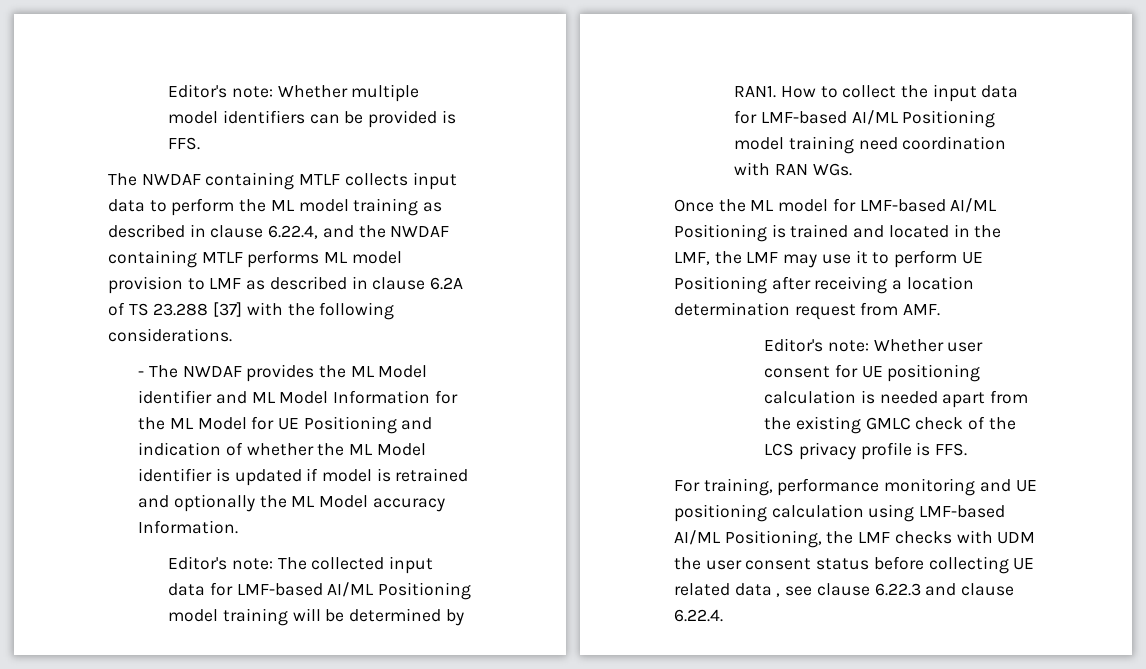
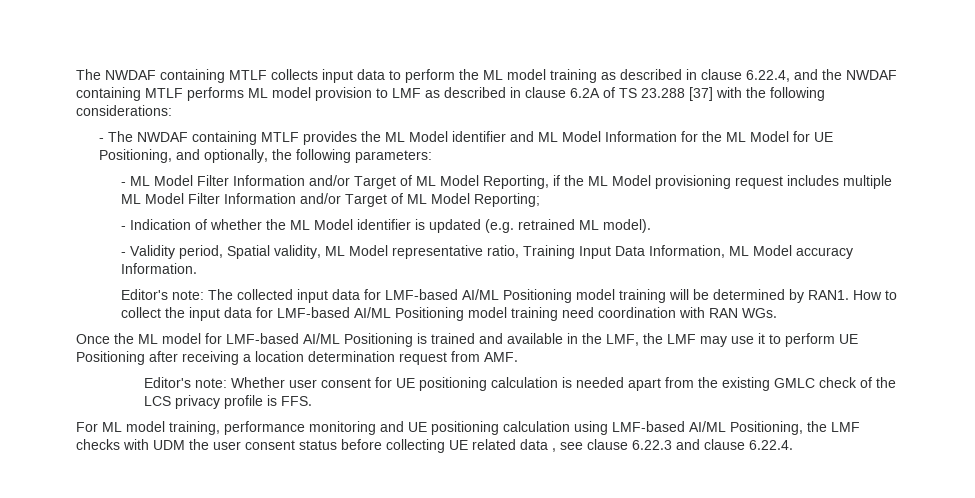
- Editor's note: Whether multiple model identifiers can be provided is FFS.
- The NWDAF containing MTLF collects input data to perform the ML model training as described in clause 6.22.4, and the NWDAF containing MTLF performs ML model provision to LMF as described in clause 6.2A of TS 23.288 [37] with the following considerations.
+ The NWDAF containing MTLF collects input data to perform the ML model training as described in clause 6.22.4, and the NWDAF containing MTLF performs ML model provision to LMF as described in clause 6.2A of TS 23.288 [37] with the following considerations:
- - The NWDAF provides the ML Model identifier and ML Model Information for the ML Model for UE Positioning and indication of whether the ML Model identifier is updated if model is retrained and optionally the ML Model accuracy Information.
+ - The NWDAF containing MTLF provides the ML Model identifier and ML Model Information for the ML Model for UE Positioning, and optionally, the following parameters:
+ - ML Model Filter Information and/or Target of ML Model Reporting, if the ML Model provisioning request includes multiple ML Model Filter Information and/or Target of ML Model Reporting;
+ - Indication of whether the ML Model identifier is updated (e.g. retrained ML model).
+ - Validity period, Spatial validity, ML Model representative ratio, Training Input Data Information, ML Model accuracy Information.
- Once the ML model for LMF-based AI/ML Positioning is trained and located in the LMF, the LMF may use it to perform UE Positioning after receiving a location determination request from AMF.
+ Once the ML model for LMF-based AI/ML Positioning is trained and available in the LMF, the LMF may use it to perform UE Positioning after receiving a location determination request from AMF.
- For training, performance monitoring and UE positioning calculation using LMF-based AI/ML Positioning, the LMF checks with UDM the user consent status before collecting UE related data , see clause 6.22.3 and clause 6.22.4.
+ For ML model training, performance monitoring and UE positioning calculation using LMF-based AI/ML Positioning, the LMF checks with UDM the user consent status before collecting UE related data , see clause 6.22.3 and clause 6.22.4.

